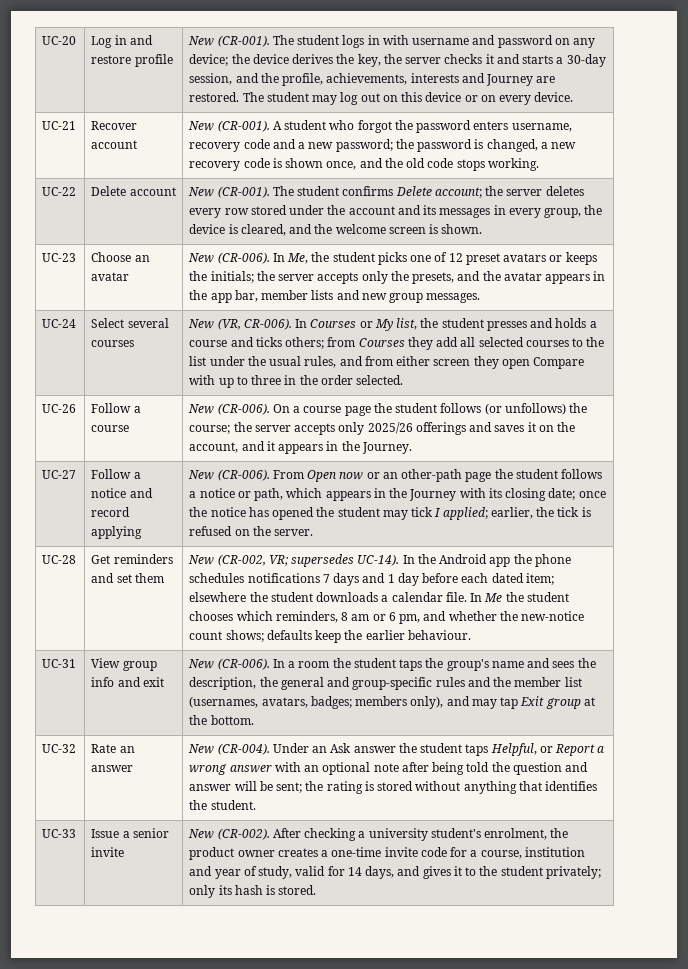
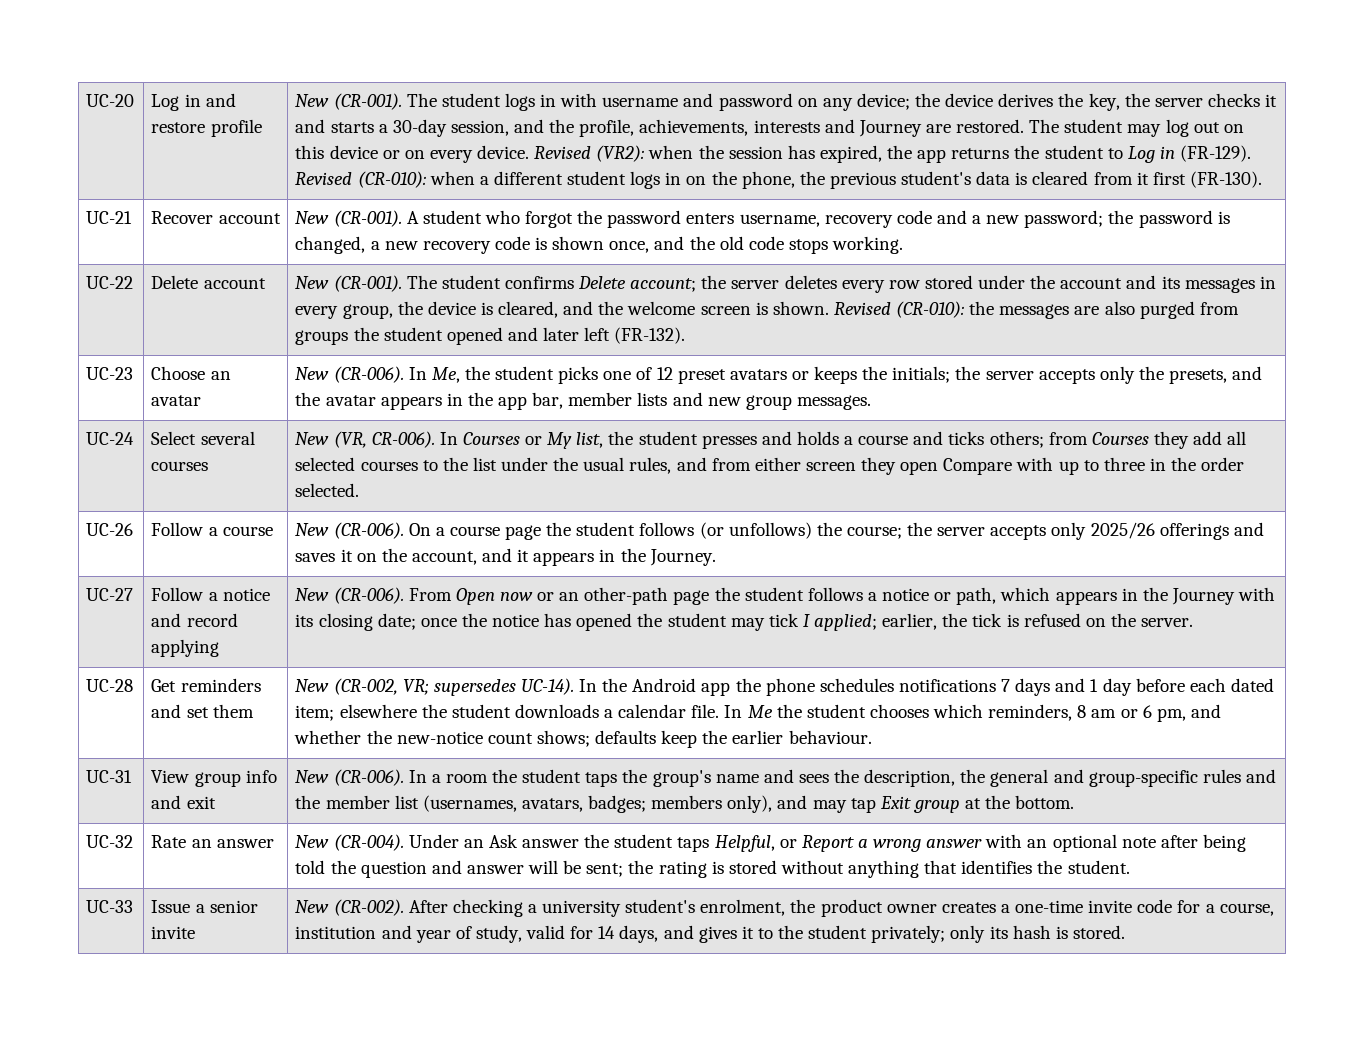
+ Revised (VR2): when the session has expired, the app returns the student to Log in (FR-129). Revised (CR-010): when a different student logs in on the phone, the previous student's data is cleared from it first (FR-130).
+ Revised (CR-010): the messages are also purged from groups the student opened and later left (FR-132).

